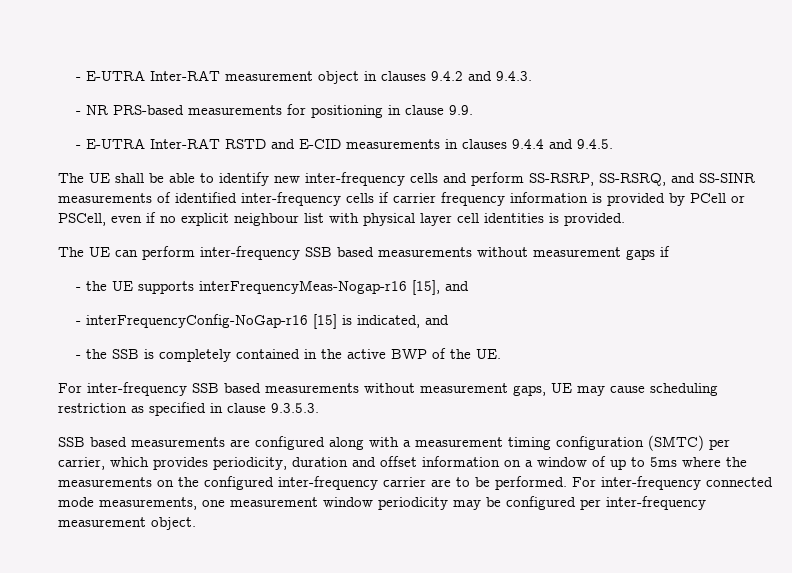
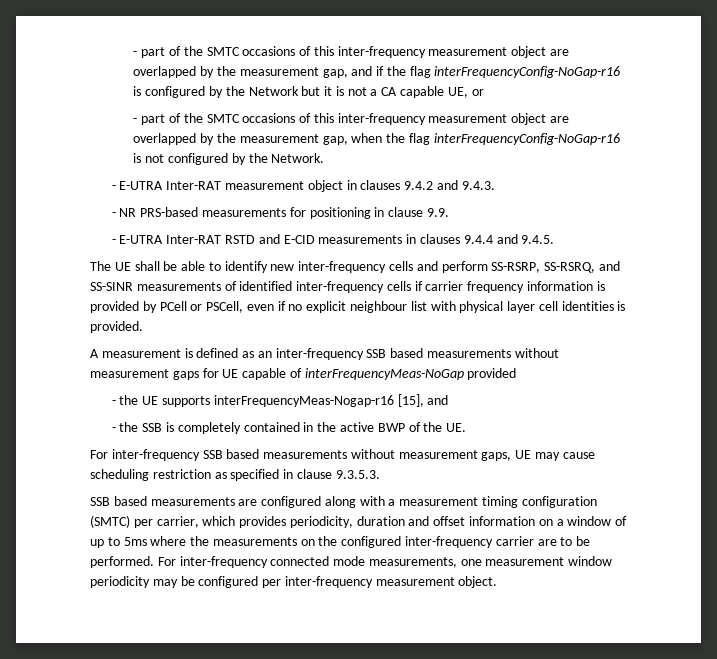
+ - part of the SMTC occasions of this inter-frequency measurement object are overlapped by the measurement gap, and if the flag interFrequencyConfig-NoGap-r16 is configured by the Network but it is not a CA capable UE, or
+ - part of the SMTC occasions of this inter-frequency measurement object are overlapped by the measurement gap, when the flag interFrequencyConfig-NoGap-r16 is not configured by the Network.
- The UE can perform inter-frequency SSB based measurements without measurement gaps if
+ A measurement is defined as an inter-frequency SSB based measurements without measurement gaps for UE capable of interFrequencyMeas-NoGap provided
- - interFrequencyConfig-NoGap-r16 [15] is indicated, and

